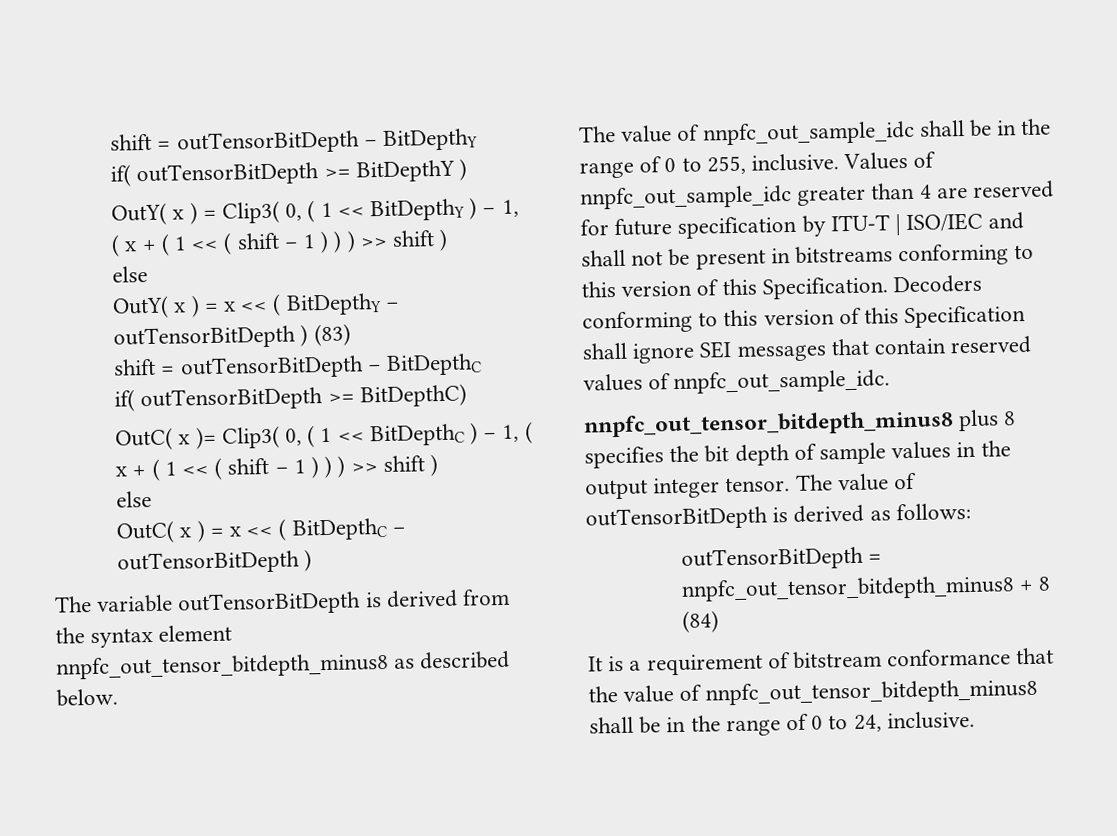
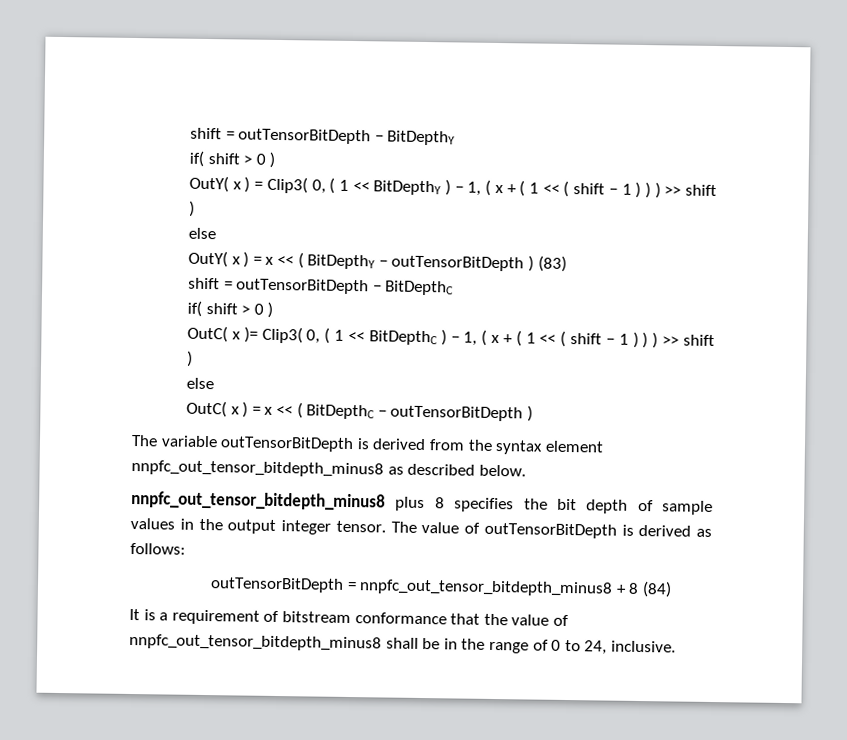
  shift = outTensorBitDepth − BitDepthY
- if( outTensorBitDepth >= BitDepthY )
+ if( shift > 0 )
  shift = outTensorBitDepth − BitDepthC
- if( outTensorBitDepth >= BitDepthC)
+ if( shift > 0 )
- The value of nnpfc_out_sample_idc shall be in the range of 0 to 255, inclusive. Values of nnpfc_out_sample_idc greater than 4 are reserved for future specification by ITU-T | ISO/IEC and shall not be present in bitstreams conforming to this version of this Specification. Decoders conforming to this version of this Specification shall ignore SEI messages that contain reserved values of nnpfc_out_sample_idc.

